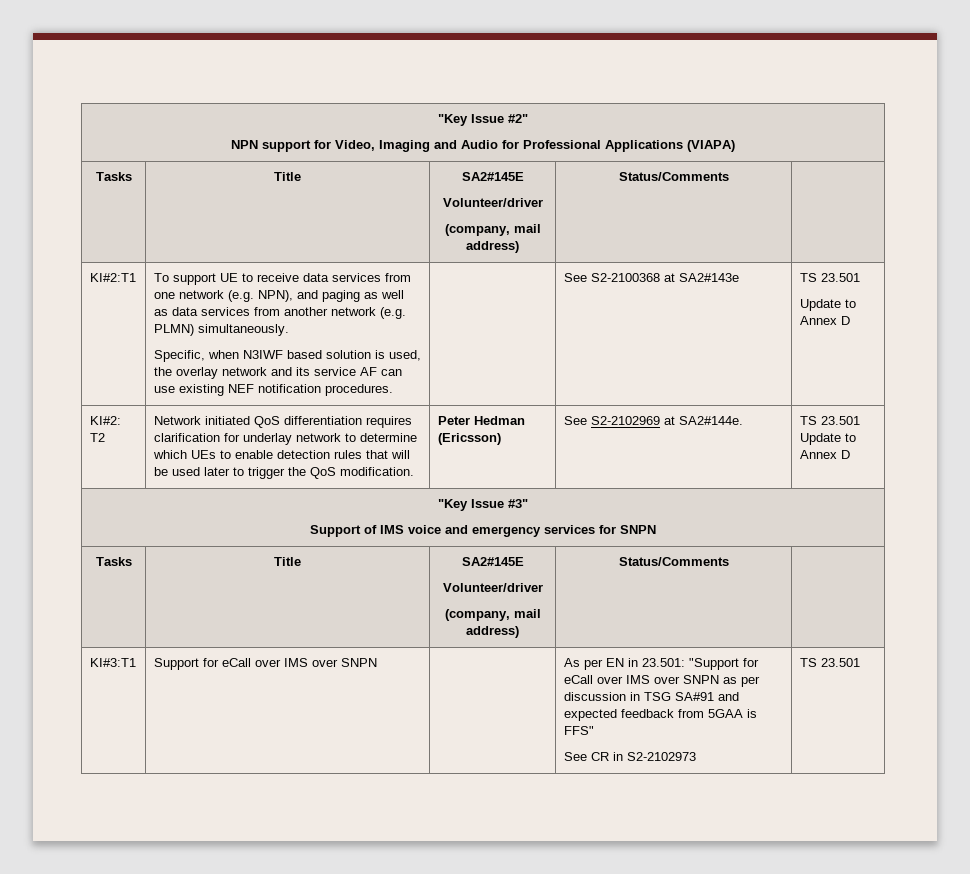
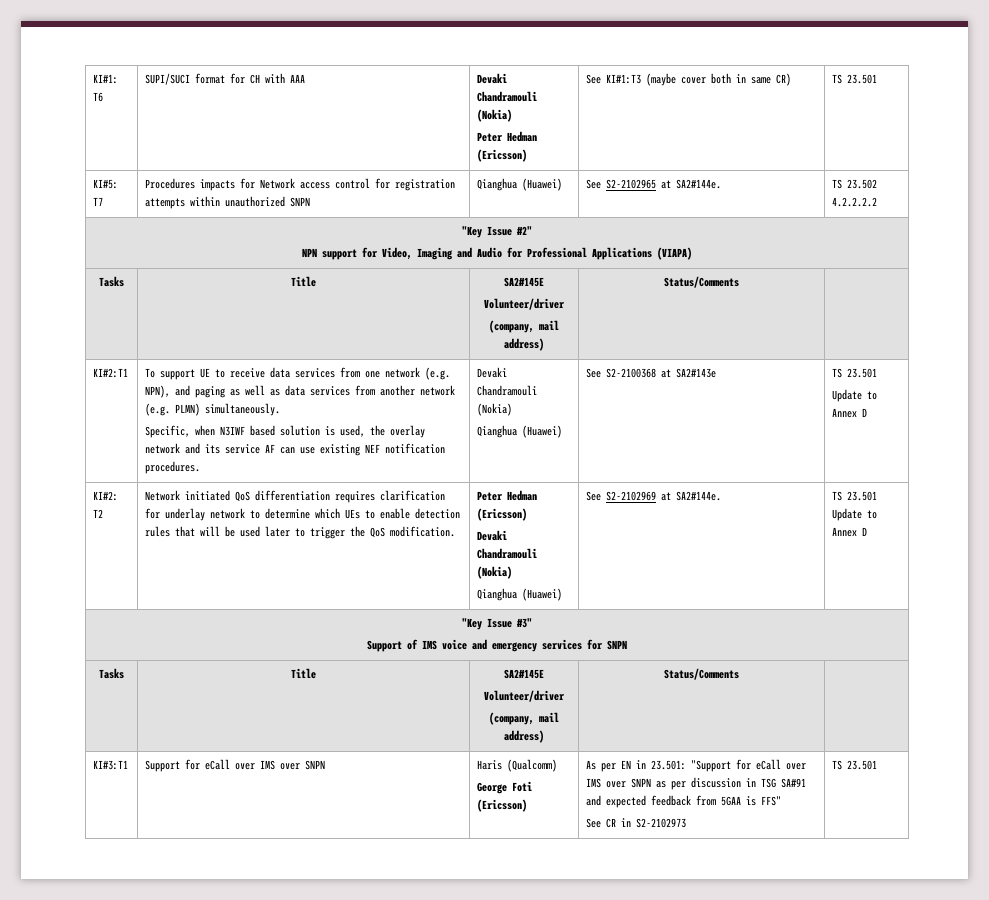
+ KI#1: T6 | SUPI/SUCI format for CH with AAA | Devaki Chandramouli (Nokia)
+ Peter Hedman (Ericsson) | See KI#1:T3 (maybe cover both in same CR) | TS 23.501
+ KI#5: T7 | Procedures impacts for Network access control for registration attempts within unauthorized SNPN | Qianghua (Huawei) | See S2-2102965 at SA2#144e. | TS 23.502 4.2.2.2.2
- Specific, when N3IWF based solution is used, the overlay network and its service AF can use existing NEF notification procedures.
+ Specific, when N3IWF based solution is used, the overlay network and its service AF can use existing NEF notification procedures. | Devaki Chandramouli (Nokia)
+ Qianghua (Huawei)
  Network initiated QoS differentiation requires clarification for underlay network to determine which UEs to enable detection rules that will be used later to trigger the QoS modification. | Peter Hedman (Ericsson)
+ Devaki Chandramouli (Nokia)
+ Qianghua (Huawei)
+ Haris (Qualcomm)
+ George Foti (Ericsson)

